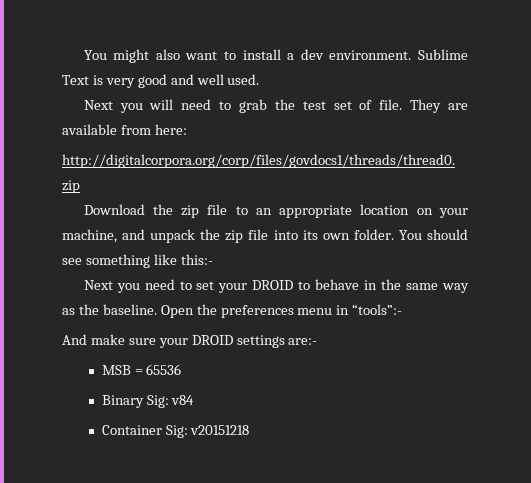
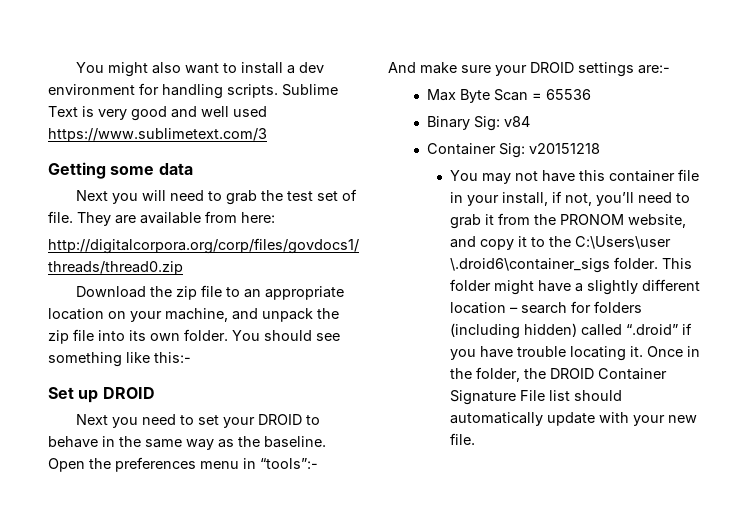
- You might also want to install a dev environment.
+ You might also want to install a dev environment for handling scripts.
- Sublime Text is very good and well used.
+ Sublime Text is very good and well used https://www.sublimetext.com/3
+ Getting some data
+ Set up DROID
- MSB = 65536
+ Max Byte Scan = 65536
+ You may not have this container file in your install, if not, you’ll need to grab it from the PRONOM website, and copy it to the C:\Users\user \.droid6\container_sigs folder. This folder might have a slightly different location – search for folders (including hidden) called “.droid” if you have trouble locating it. Once in the folder, the DROID Container Signature File list should automatically update with your new file.

